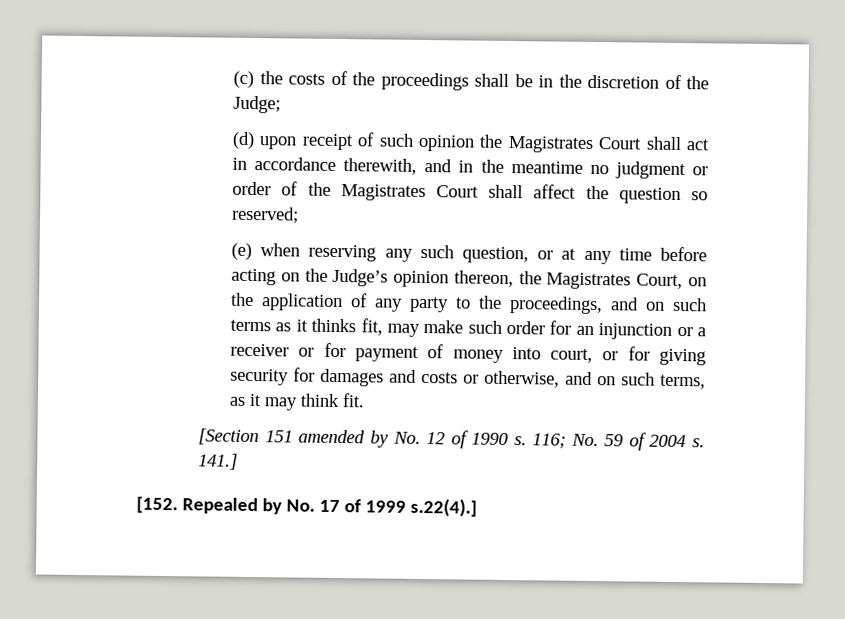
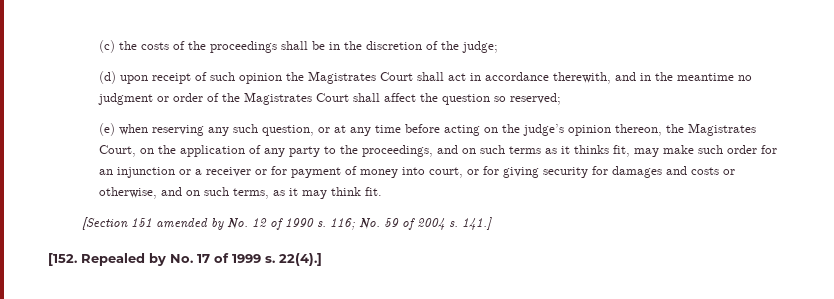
- (c) the costs of the proceedings shall be in the discretion of the Judge;
+ (c) the costs of the proceedings shall be in the discretion of the judge;
- (e) when reserving any such question, or at any time before acting on the Judge’s opinion thereon, the Magistrates Court, on the application of any party to the proceedings, and on such terms as it thinks fit, may make such order for an injunction or a receiver or for payment of money into court, or for giving security for damages and costs or otherwise, and on such terms, as it may think fit.
+ (e) when reserving any such question, or at any time before acting on the judge’s opinion thereon, the Magistrates Court, on the application of any party to the proceedings, and on such terms as it thinks fit, may make such order for an injunction or a receiver or for payment of money into court, or for giving security for damages and costs or otherwise, and on such terms, as it may think fit.
- [152. Repealed by No. 17 of 1999 s.22(4).]
+ [152. Repealed by No. 17 of 1999 s. 22(4).]

